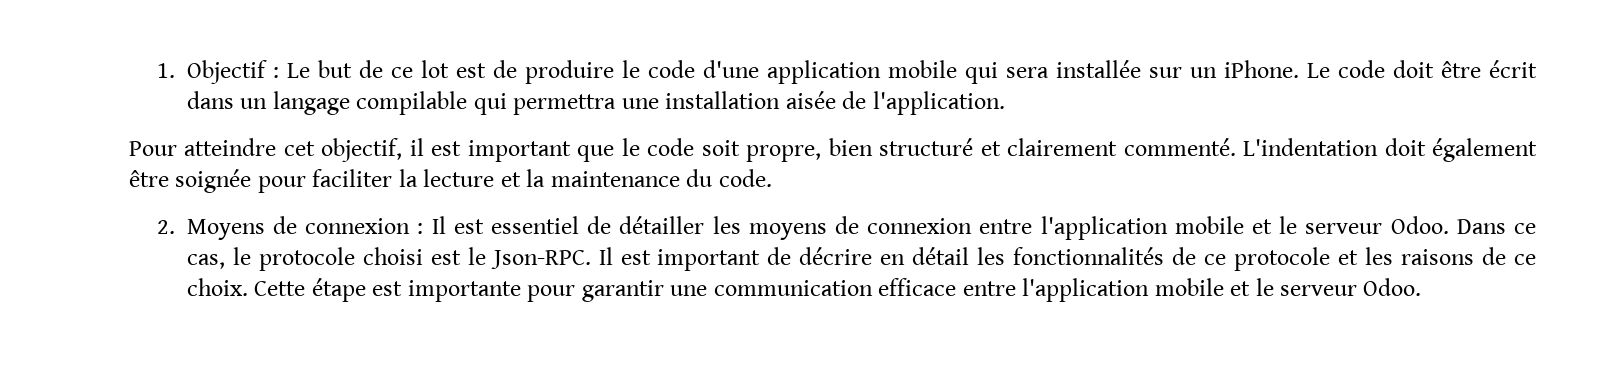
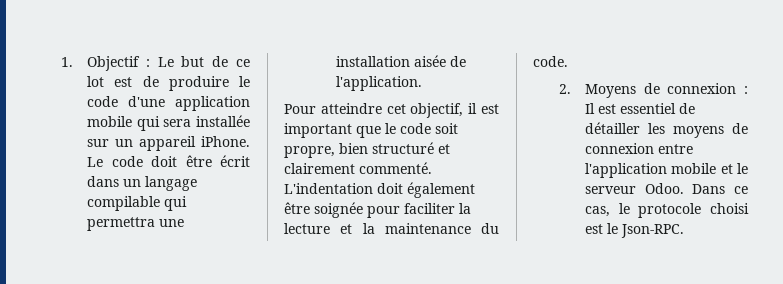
- 1. Objectif : Le but de ce lot est de produire le code d'une application mobile qui sera installée sur un iPhone.
+ 1. Objectif : Le but de ce lot est de produire le code d'une application mobile qui sera installée sur un appareil iPhone.
- Il est important de décrire en détail les fonctionnalités de ce protocole et les raisons de ce choix. Cette étape est importante pour garantir une communication efficace entre l'application mobile et le serveur Odoo.

